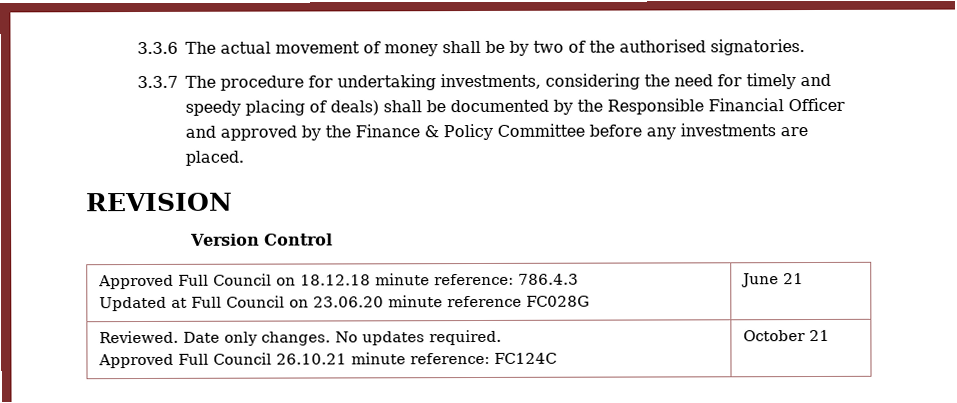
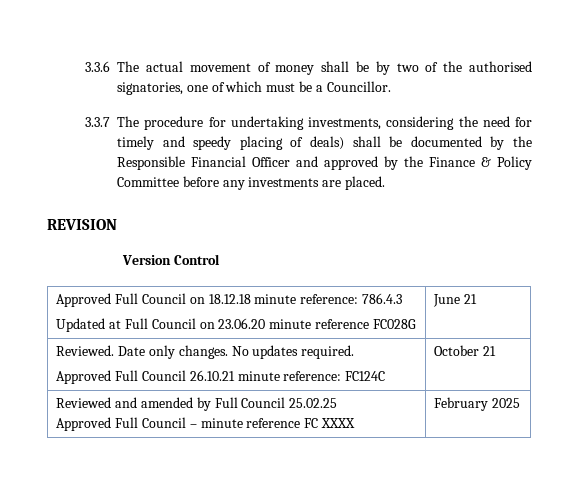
- 3.3.6 The actual movement of money shall be by two of the authorised signatories.
+ 3.3.6 The actual movement of money shall be by two of the authorised signatories, one of which must be a Councillor.
+ Reviewed and amended by Full Council 25.02.25
+ Approved Full Council – minute reference FC XXXX | February 2025

